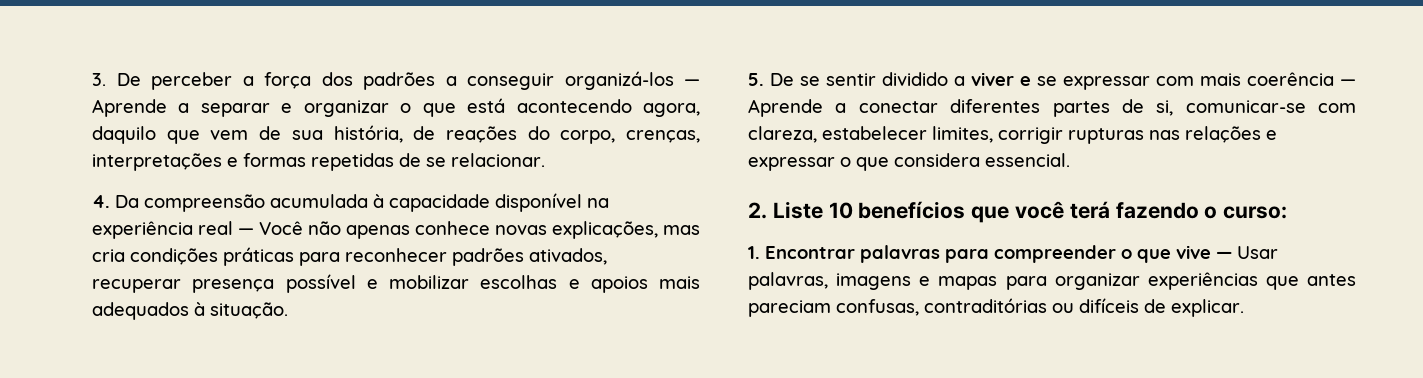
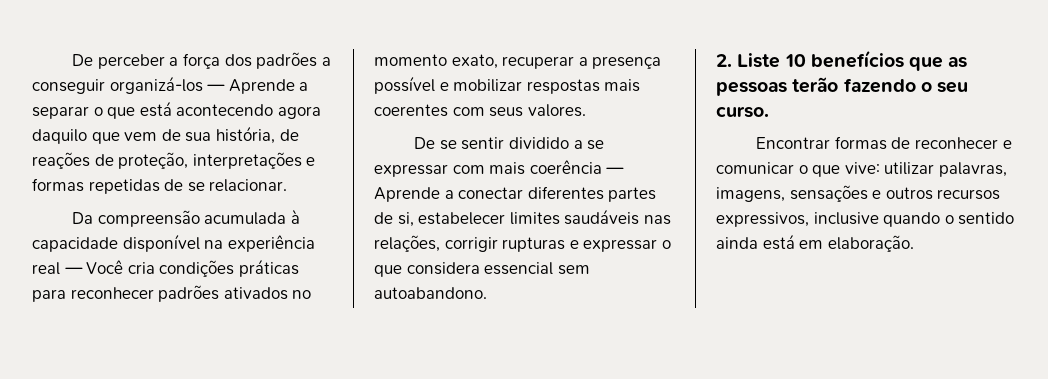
- 3. De perceber a força dos padrões a conseguir organizá-los — Aprende a separar e organizar o que está acontecendo agora, daquilo que vem de sua história, de reações do corpo, crenças, interpretações e formas repetidas de se relacionar.
+ De perceber a força dos padrões a conseguir organizá-los — Aprende a separar o que está acontecendo agora daquilo que vem de sua história, de reações de proteção, interpretações e formas repetidas de se relacionar.
- 4. Da compreensão acumulada à capacidade disponível na experiência real — Você não apenas conhece novas explicações, mas cria condições práticas para reconhecer padrões ativados, recuperar presença possível e mobilizar escolhas e apoios mais adequados à situação.
- 5. De se sentir dividido a viver e se expressar com mais coerência — Aprende a conectar diferentes partes de si, comunicar-se com clareza, estabelecer limites, corrigir rupturas nas relações e expressar o que considera essencial.
+ Da compreensão acumulada à capacidade disponível na experiência real — Você cria condições práticas para reconhecer padrões ativados no momento exato, recuperar a presença possível e mobilizar respostas mais coerentes com seus valores.
+ De se sentir dividido a se expressar com mais coerência — Aprende a conectar diferentes partes de si, estabelecer limites saudáveis nas relações, corrigir rupturas e expressar o que considera essencial sem autoabandono.
- 2. Liste 10 benefícios que você terá fazendo o curso:
- 1. Encontrar palavras para compreender o que vive — Usar palavras, imagens e mapas para organizar experiências que antes pareciam confusas, contraditórias ou difíceis de explicar.
+ 2. Liste 10 benefícios que as pessoas terão fazendo o seu curso.
+ Encontrar formas de reconhecer e comunicar o que vive: utilizar palavras, imagens, sensações e outros recursos expressivos, inclusive quando o sentido ainda está em elaboração.

